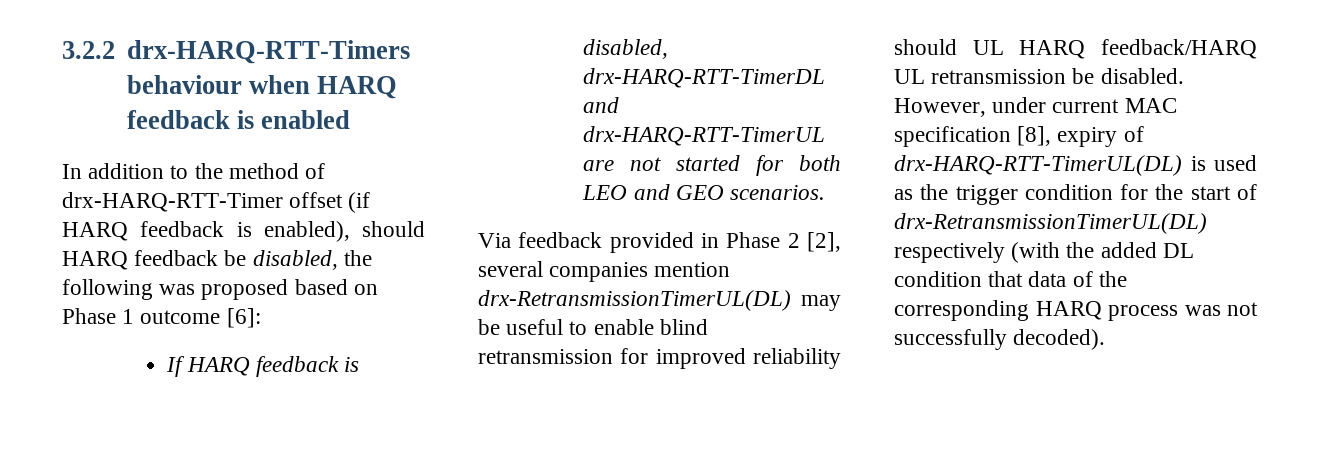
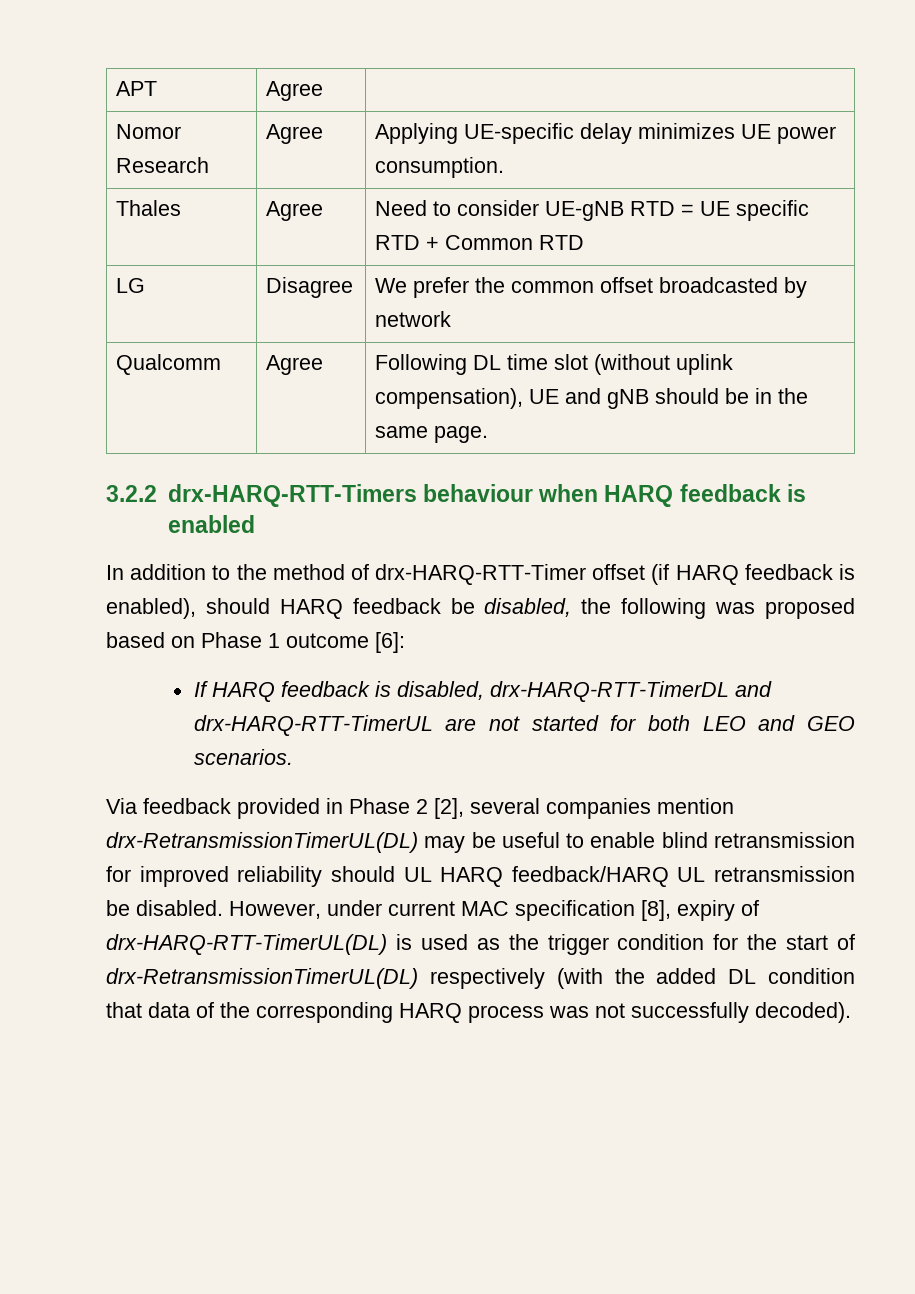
+ APT | Agree |
+ Nomor Research | Agree | Applying UE-specific delay minimizes UE power consumption.
+ Thales | Agree | Need to consider UE-gNB RTD = UE specific RTD + Common RTD
+ LG | Disagree | We prefer the common offset broadcasted by network
+ Qualcomm | Agree | Following DL time slot (without uplink compensation), UE and gNB should be in the same page.

